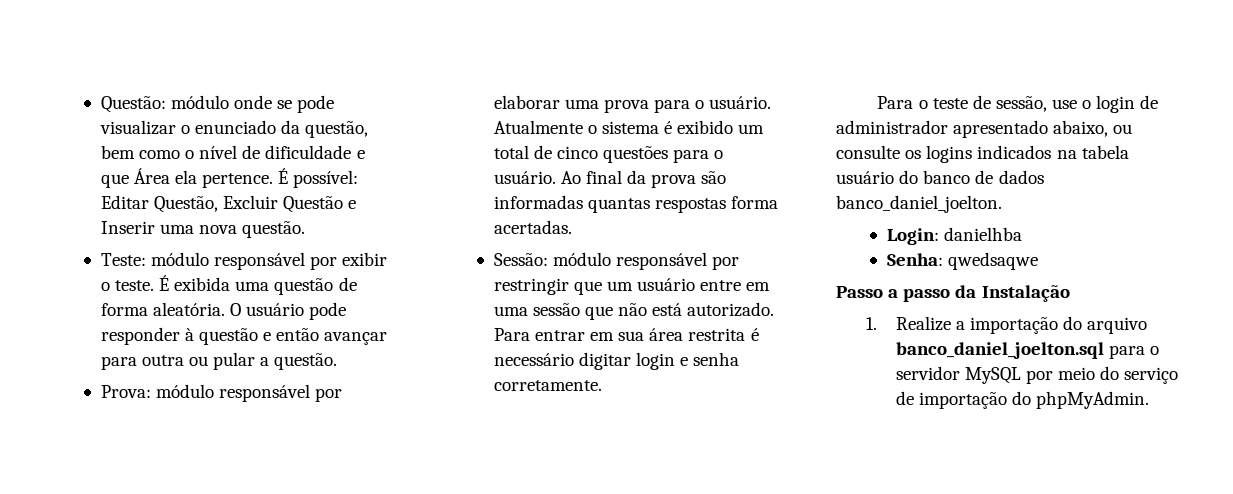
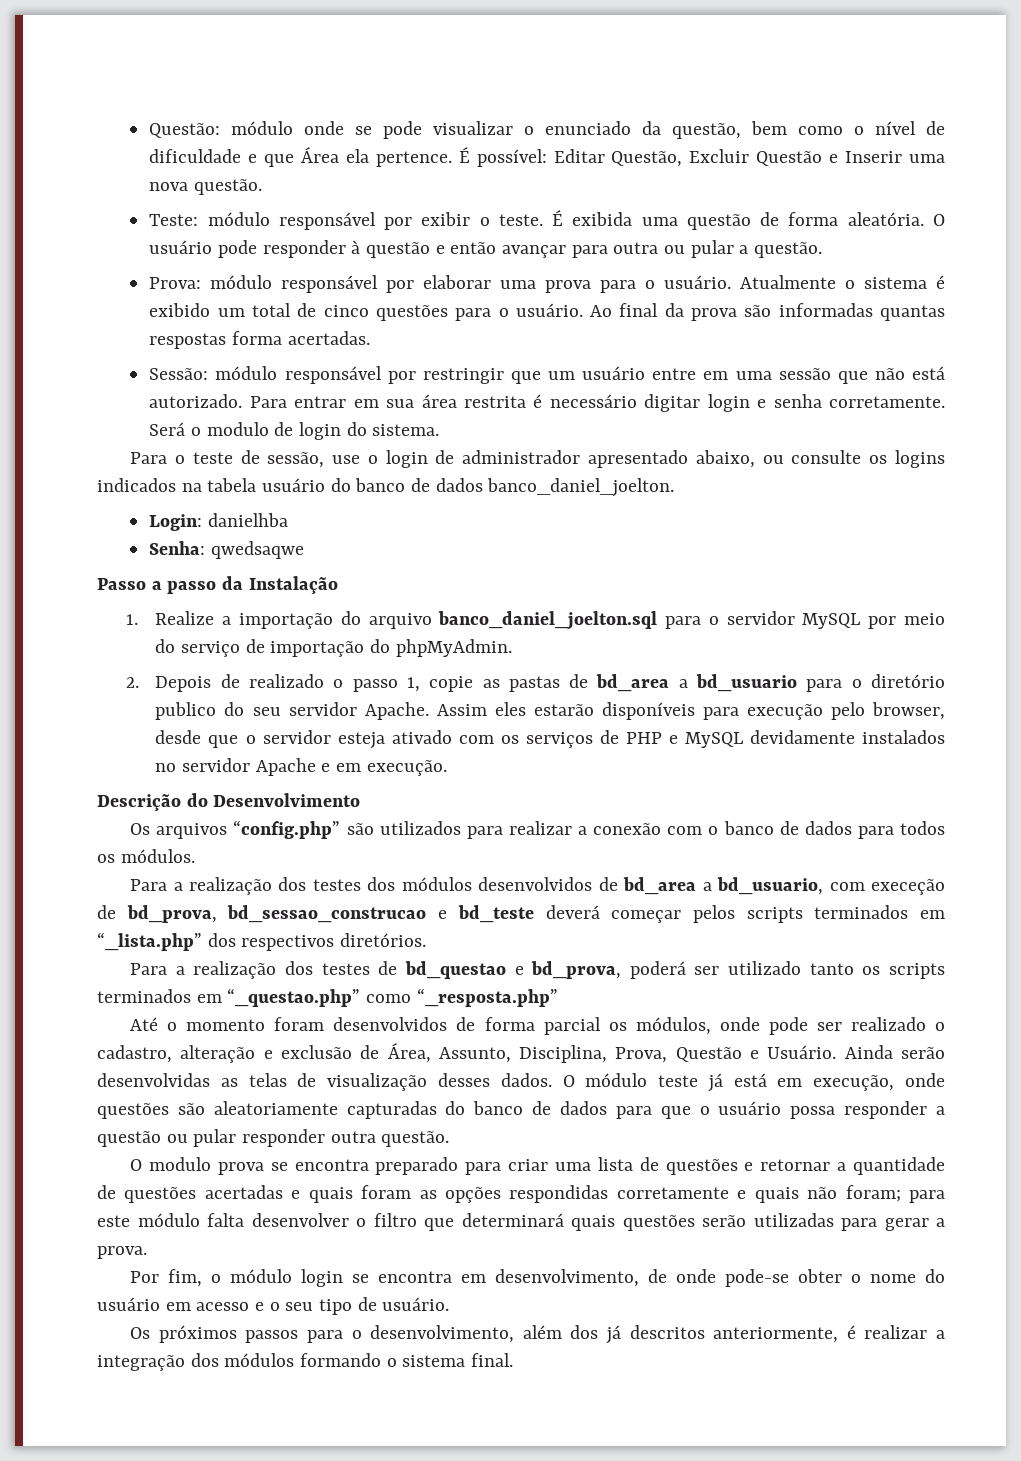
+ Será o modulo de login do sistema.
+ 2. Depois de realizado o passo 1, copie as pastas de bd_area a bd_usuario para o diretório publico do seu servidor Apache. Assim eles estarão disponíveis para execução pelo browser, desde que o servidor esteja ativado com os serviços de PHP e MySQL devidamente instalados no servidor Apache e em execução.
+ Descrição do Desenvolvimento
+ Os arquivos “config.php” são utilizados para realizar a conexão com o banco de dados para todos os módulos.
+ Para a realização dos testes dos módulos desenvolvidos de bd_area a bd_usuario, com execeção de bd_prova, bd_sessao_construcao e bd_teste deverá começar pelos scripts terminados em “_lista.php” dos respectivos diretórios.
+ Para a realização dos testes de bd_questao e bd_prova, poderá ser utilizado tanto os scripts terminados em “_questao.php” como “_resposta.php”
+ Até o momento foram desenvolvidos de forma parcial os módulos, onde pode ser realizado o cadastro, alteração e exclusão de Área, Assunto, Disciplina, Prova, Questão e Usuário. Ainda serão desenvolvidas as telas de visualização desses dados. O módulo teste já está em execução, onde questões são aleatoriamente capturadas do banco de dados para que o usuário possa responder a questão ou pular responder outra questão.
+ O modulo prova se encontra preparado para criar uma lista de questões e retornar a quantidade de questões acertadas e quais foram as opções respondidas corretamente e quais não foram; para este módulo falta desenvolver o filtro que determinará quais questões serão utilizadas para gerar a prova.
+ Por fim, o módulo login se encontra em desenvolvimento, de onde pode-se obter o nome do usuário em acesso e o seu tipo de usuário.
+ Os próximos passos para o desenvolvimento, além dos já descritos anteriormente, é realizar a integração dos módulos formando o sistema final.

